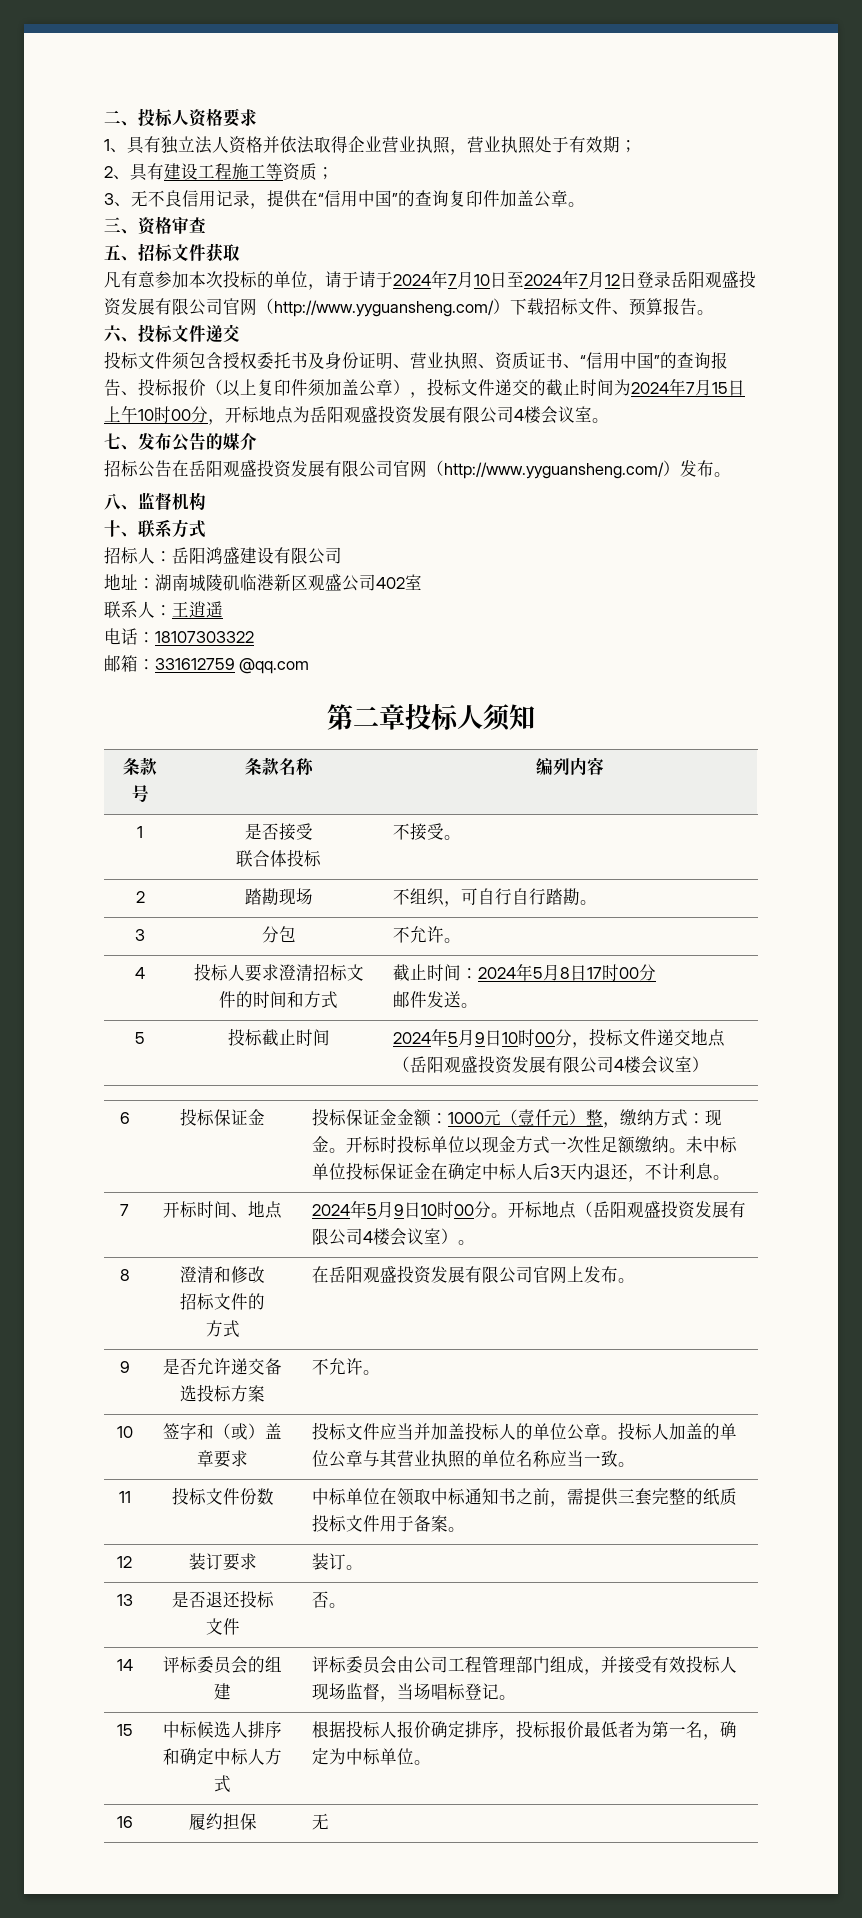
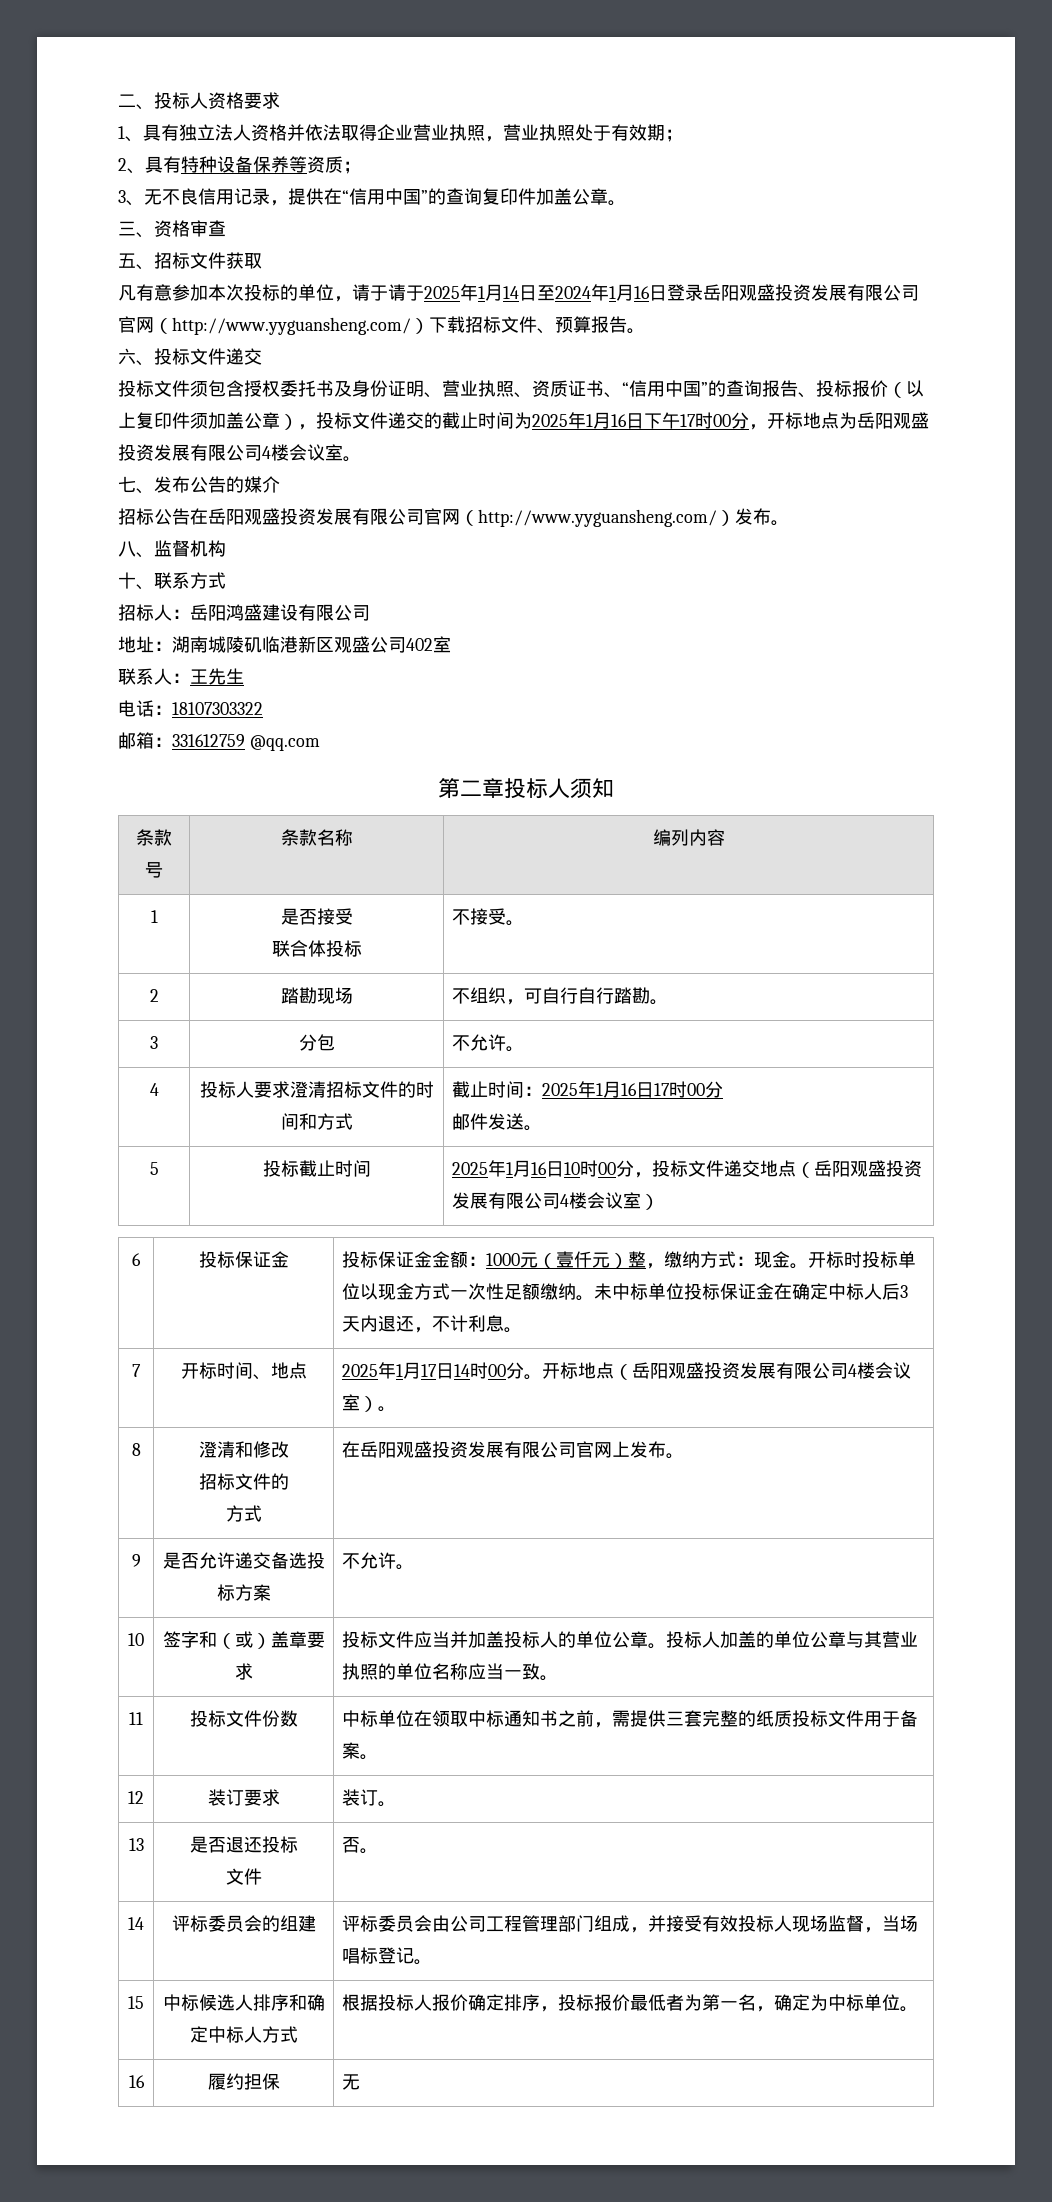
- 2、具有建设工程施工等资质；
+ 2、具有特种设备保养等资质；
- 凡有意参加本次投标的单位，请于请于2024年7月10日至2024年7月12日登录岳阳观盛投资发展有限公司官网（http://www.yyguansheng.com/）下载招标文件、预算报告。
+ 凡有意参加本次投标的单位，请于请于2025年1月14日至2024年1月16日登录岳阳观盛投资发展有限公司官网（http://www.yyguansheng.com/）下载招标文件、预算报告。
- 投标文件须包含授权委托书及身份证明、营业执照、资质证书、“信用中国”的查询报告、投标报价（以上复印件须加盖公章），投标文件递交的截止时间为2024年7月15日上午10时00分，开标地点为岳阳观盛投资发展有限公司4楼会议室。
+ 投标文件须包含授权委托书及身份证明、营业执照、资质证书、“信用中国”的查询报告、投标报价（以上复印件须加盖公章），投标文件递交的截止时间为2025年1月16日下午17时00分，开标地点为岳阳观盛投资发展有限公司4楼会议室。
- 联系人：王逍遥
+ 联系人：王先生
- 4 | 投标人要求澄清招标文件的时间和方式 | 截止时间：2024年5月8日17时00分
+ 4 | 投标人要求澄清招标文件的时间和方式 | 截止时间：2025年1月16日17时00分
- 5 | 投标截止时间 | 2024年5月9日10时00分，投标文件递交地点（岳阳观盛投资发展有限公司4楼会议室）
+ 5 | 投标截止时间 | 2025年1月16日10时00分，投标文件递交地点（岳阳观盛投资发展有限公司4楼会议室）
- 7 | 开标时间、地点 | 2024年5月9日10时00分。开标地点（岳阳观盛投资发展有限公司4楼会议室）。
+ 7 | 开标时间、地点 | 2025年1月17日14时00分。开标地点（岳阳观盛投资发展有限公司4楼会议室）。

